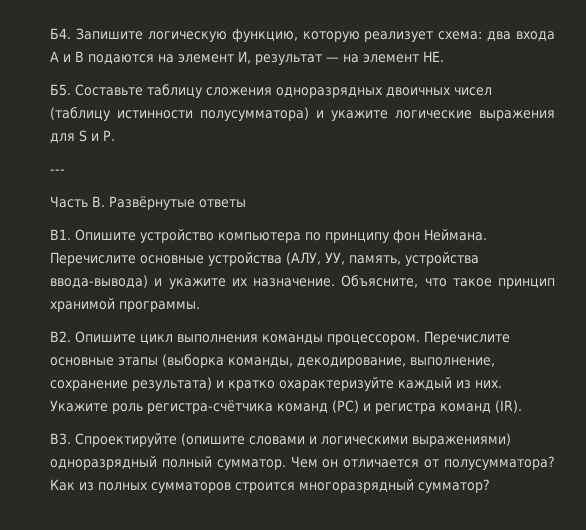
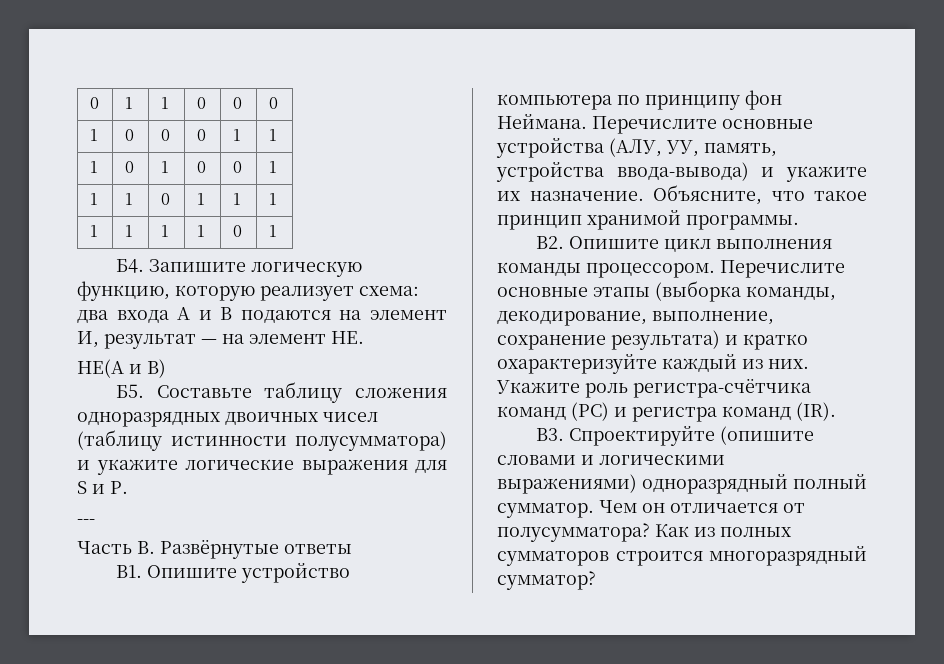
+ 0 | 1 | 1 | 0 | 0 | 0
+ 1 | 0 | 0 | 0 | 1 | 1
+ 1 | 0 | 1 | 0 | 0 | 1
+ 1 | 1 | 0 | 1 | 1 | 1
+ 1 | 1 | 1 | 1 | 0 | 1
+ НЕ(А и В)

